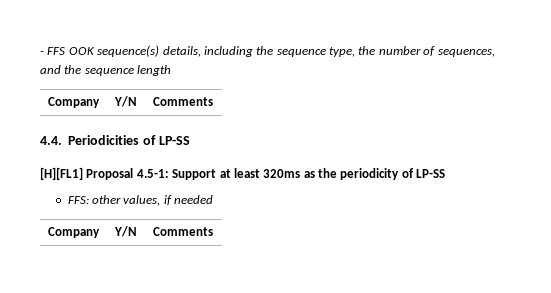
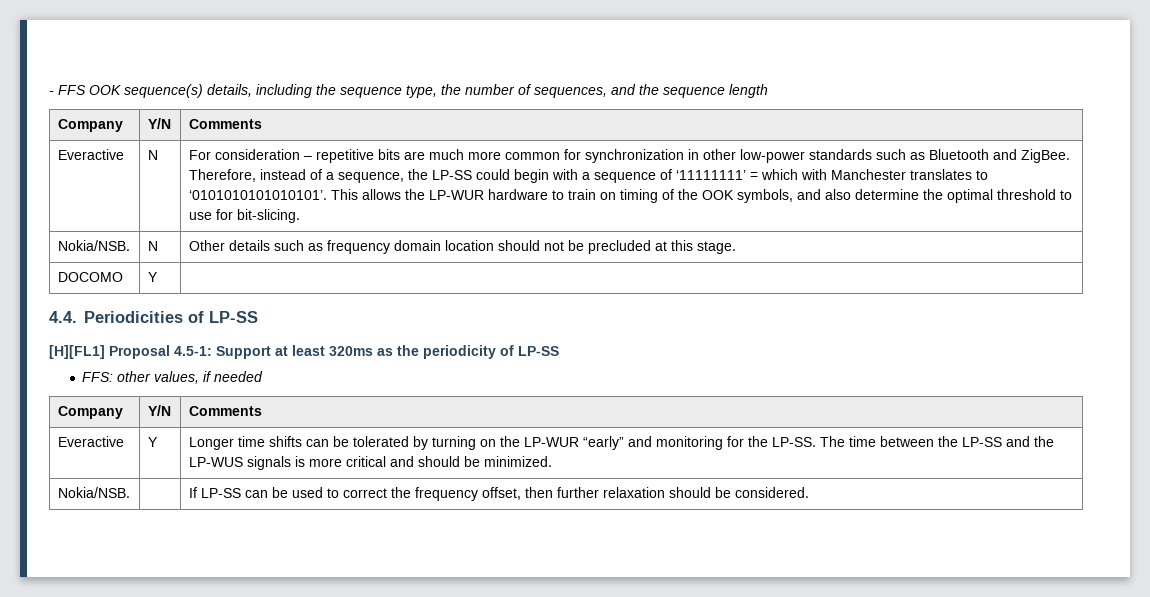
+ Everactive | N | For consideration – repetitive bits are much more common for synchronization in other low-power standards such as Bluetooth and ZigBee. Therefore, instead of a sequence, the LP-SS could begin with a sequence of ‘11111111’ = which with Manchester translates to ‘0101010101010101’. This allows the LP-WUR hardware to train on timing of the OOK symbols, and also determine the optimal threshold to use for bit-slicing.
+ Nokia/NSB. | N | Other details such as frequency domain location should not be precluded at this stage.
+ DOCOMO | Y |
+ Everactive | Y | Longer time shifts can be tolerated by turning on the LP-WUR “early” and monitoring for the LP-SS. The time between the LP-SS and the LP-WUS signals is more critical and should be minimized.
+ Nokia/NSB. | | If LP-SS can be used to correct the frequency offset, then further relaxation should be considered.

